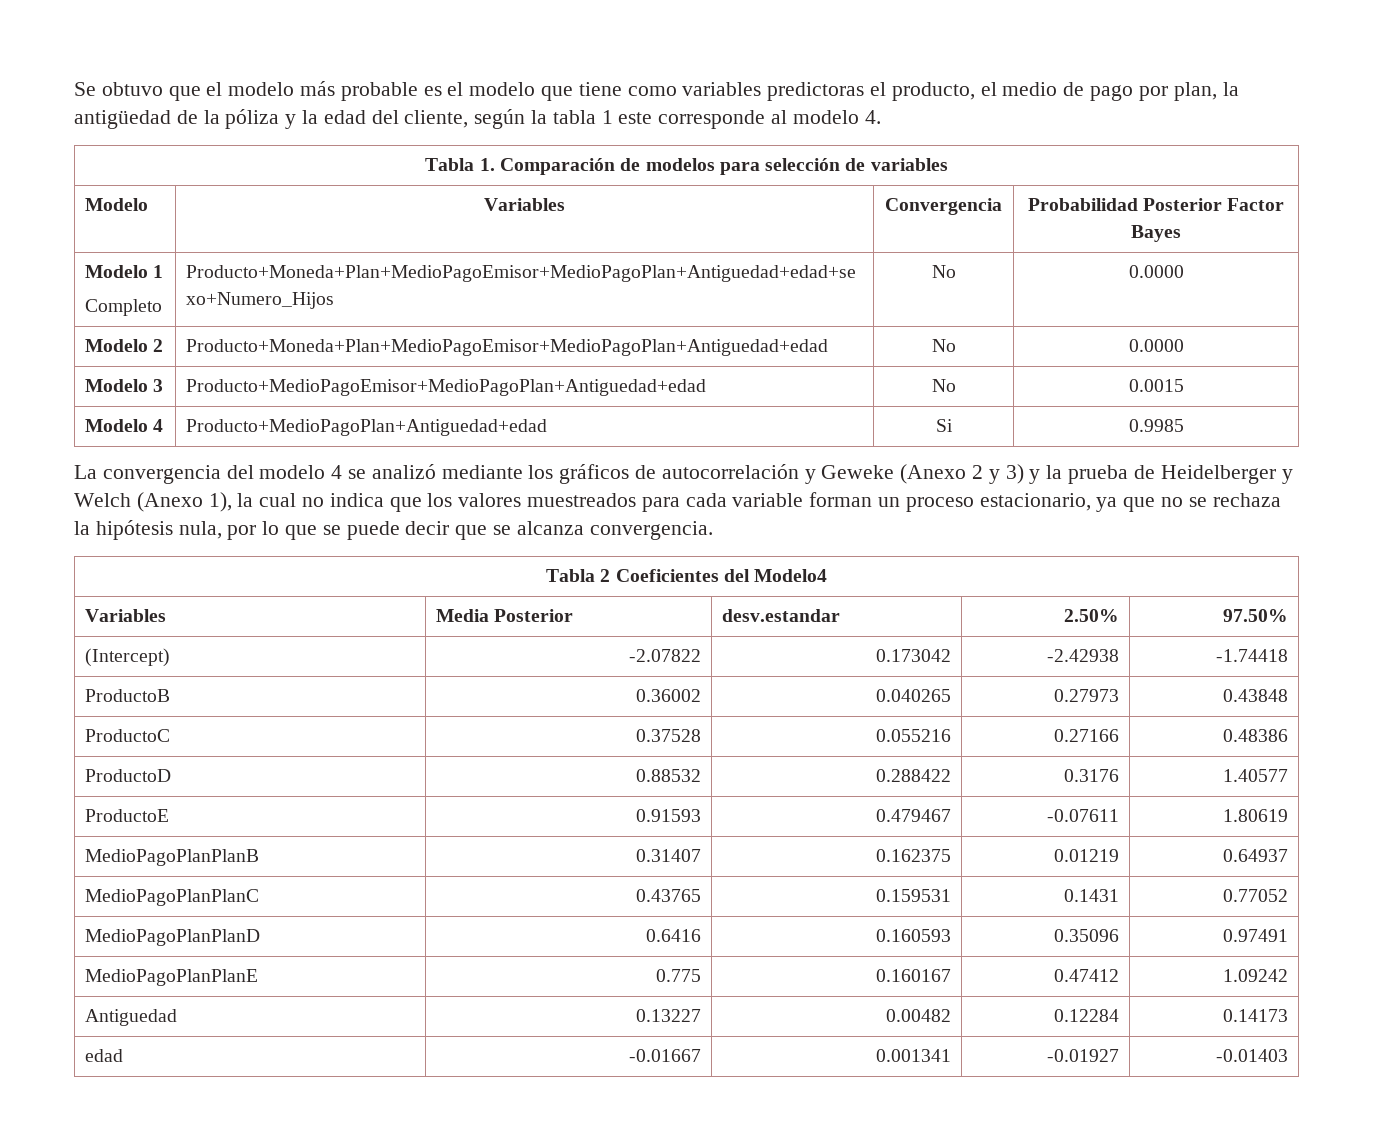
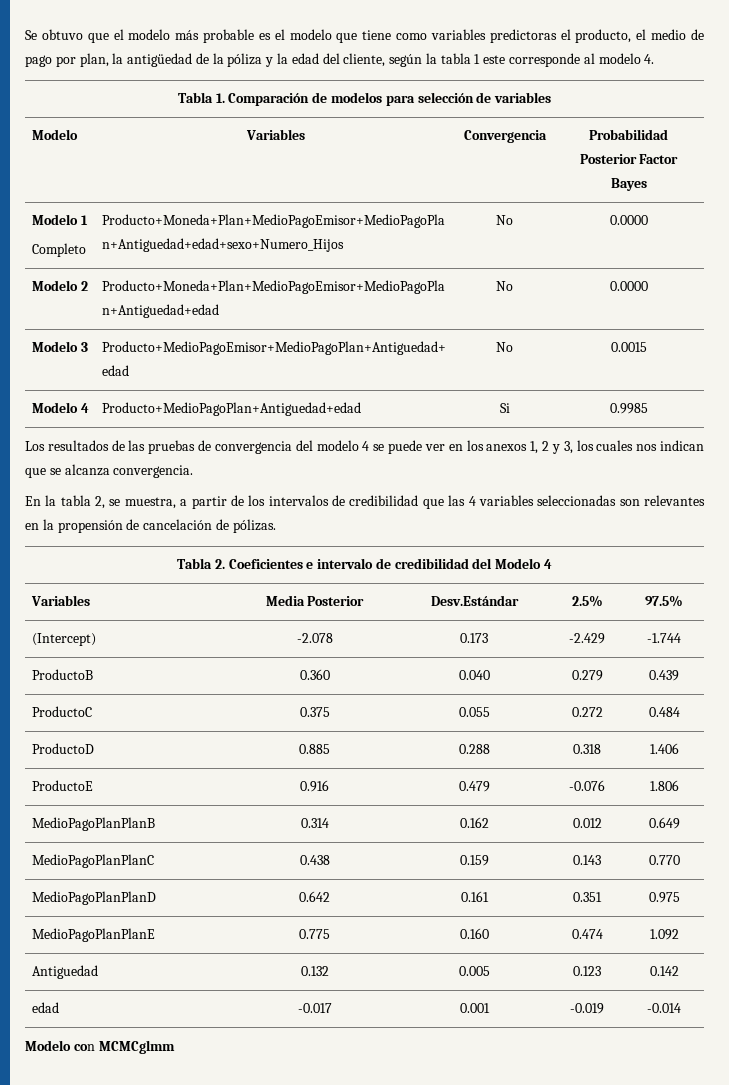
- La convergencia del modelo 4 se analizó mediante los gráficos de autocorrelación y Geweke (Anexo 2 y 3) y la prueba de Heidelberger y Welch (Anexo 1), la cual no indica que los valores muestreados para cada variable forman un proceso estacionario, ya que no se rechaza la hipótesis nula, por lo que se puede decir que se alcanza convergencia.
- Tabla 2 Coeficientes del Modelo4
- Variables | Media Posterior | desv.estandar | 2.50% | 97.50%
- (Intercept) | -2.07822 | 0.173042 | -2.42938 | -1.74418
- ProductoB | 0.36002 | 0.040265 | 0.27973 | 0.43848
- ProductoC | 0.37528 | 0.055216 | 0.27166 | 0.48386
- ProductoD | 0.88532 | 0.288422 | 0.3176 | 1.40577
- ProductoE | 0.91593 | 0.479467 | -0.07611 | 1.80619
- MedioPagoPlanPlanB | 0.31407 | 0.162375 | 0.01219 | 0.64937
- MedioPagoPlanPlanC | 0.43765 | 0.159531 | 0.1431 | 0.77052
- MedioPagoPlanPlanD | 0.6416 | 0.160593 | 0.35096 | 0.97491
- MedioPagoPlanPlanE | 0.775 | 0.160167 | 0.47412 | 1.09242
- Antiguedad | 0.13227 | 0.00482 | 0.12284 | 0.14173
- edad | -0.01667 | 0.001341 | -0.01927 | -0.01403
+ Los resultados de las pruebas de convergencia del modelo 4 se puede ver en los anexos 1, 2 y 3, los cuales nos indican que se alcanza convergencia.
+ En la tabla 2, se muestra, a partir de los intervalos de credibilidad que las 4 variables seleccionadas son relevantes en la propensión de cancelación de pólizas.
+ Tabla 2. Coeficientes e intervalo de credibilidad del Modelo 4
+ Variables | Media Posterior | Desv.Estándar | 2.5% | 97.5%
+ (Intercept) | -2.078 | 0.173 | -2.429 | -1.744
+ ProductoB | 0.360 | 0.040 | 0.279 | 0.439
+ ProductoC | 0.375 | 0.055 | 0.272 | 0.484
+ ProductoD | 0.885 | 0.288 | 0.318 | 1.406
+ ProductoE | 0.916 | 0.479 | -0.076 | 1.806
+ MedioPagoPlanPlanB | 0.314 | 0.162 | 0.012 | 0.649
+ MedioPagoPlanPlanC | 0.438 | 0.159 | 0.143 | 0.770
+ MedioPagoPlanPlanD | 0.642 | 0.161 | 0.351 | 0.975
+ MedioPagoPlanPlanE | 0.775 | 0.160 | 0.474 | 1.092
+ Antiguedad | 0.132 | 0.005 | 0.123 | 0.142
+ edad | -0.017 | 0.001 | -0.019 | -0.014
+ Modelo con MCMCglmm

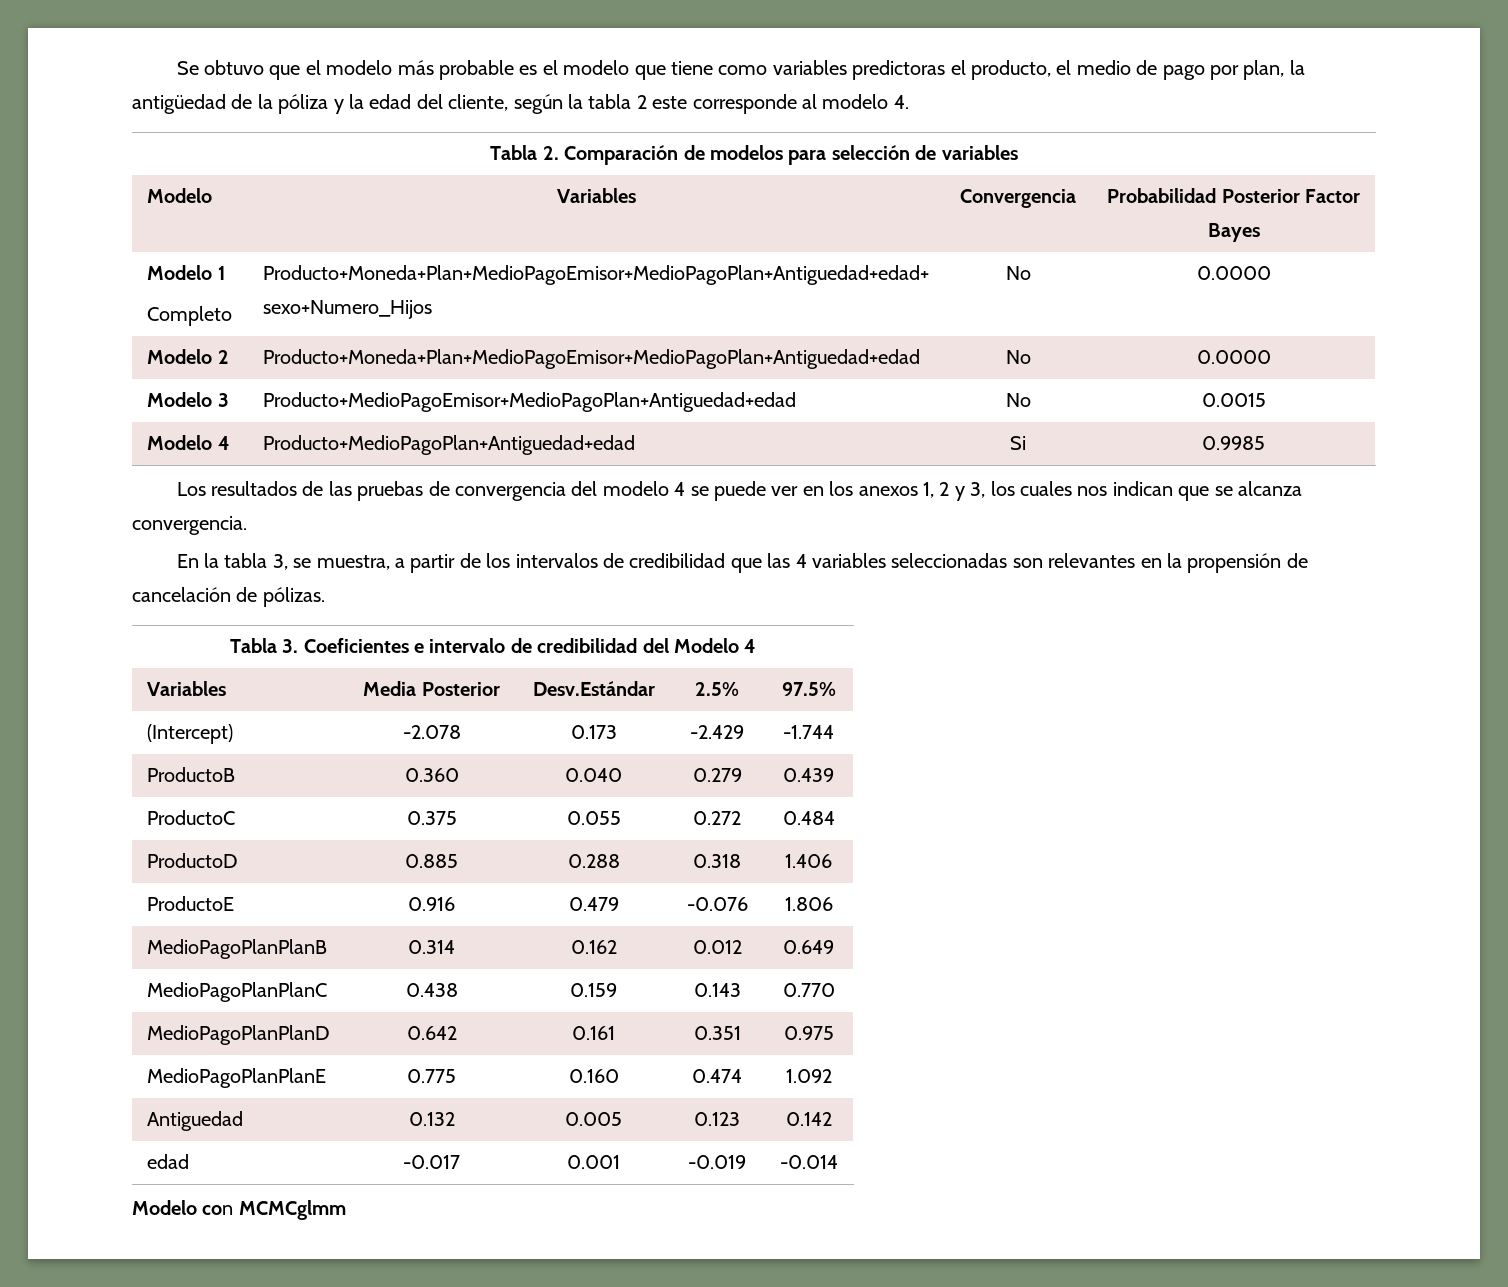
- Se obtuvo que el modelo más probable es el modelo que tiene como variables predictoras el producto, el medio de pago por plan, la antigüedad de la póliza y la edad del cliente, según la tabla 1 este corresponde al modelo 4.
+ Se obtuvo que el modelo más probable es el modelo que tiene como variables predictoras el producto, el medio de pago por plan, la antigüedad de la póliza y la edad del cliente, según la tabla 2 este corresponde al modelo 4.
- Tabla 1. Comparación de modelos para selección de variables
+ Tabla 2. Comparación de modelos para selección de variables
- En la tabla 2, se muestra, a partir de los intervalos de credibilidad que las 4 variables seleccionadas son relevantes en la propensión de cancelación de pólizas.
+ En la tabla 3, se muestra, a partir de los intervalos de credibilidad que las 4 variables seleccionadas son relevantes en la propensión de cancelación de pólizas.
- Tabla 2. Coeficientes e intervalo de credibilidad del Modelo 4
+ Tabla 3. Coeficientes e intervalo de credibilidad del Modelo 4

